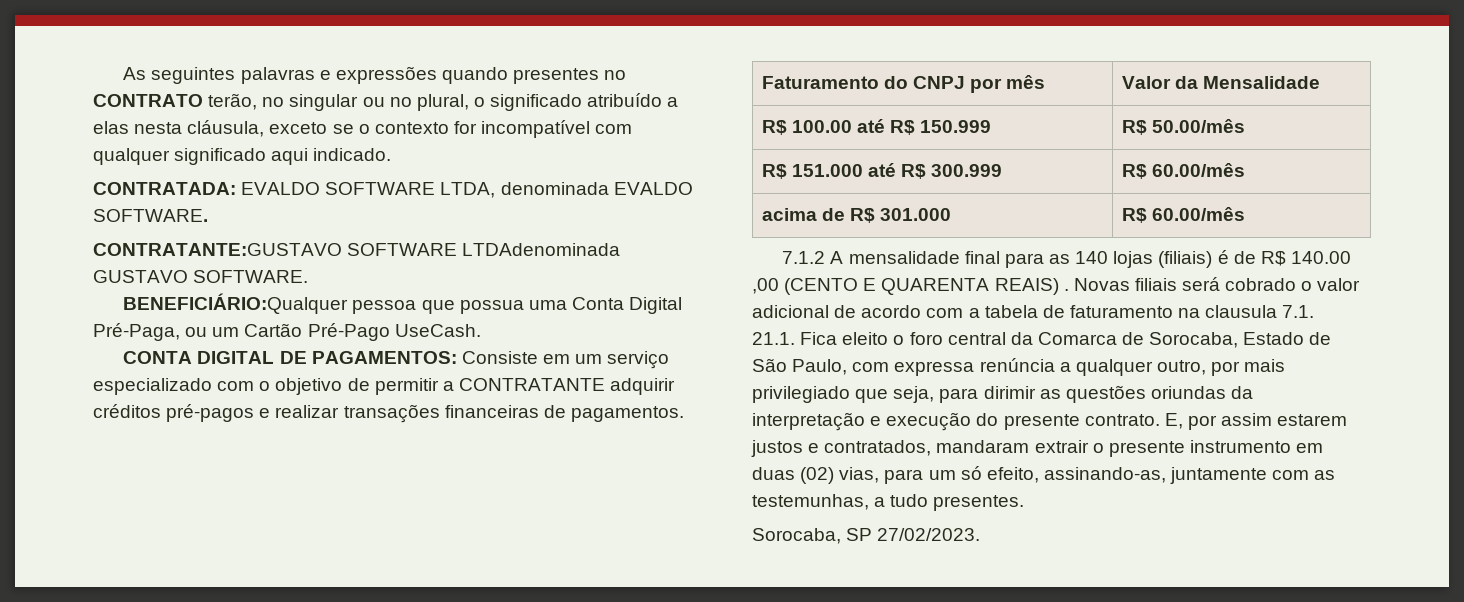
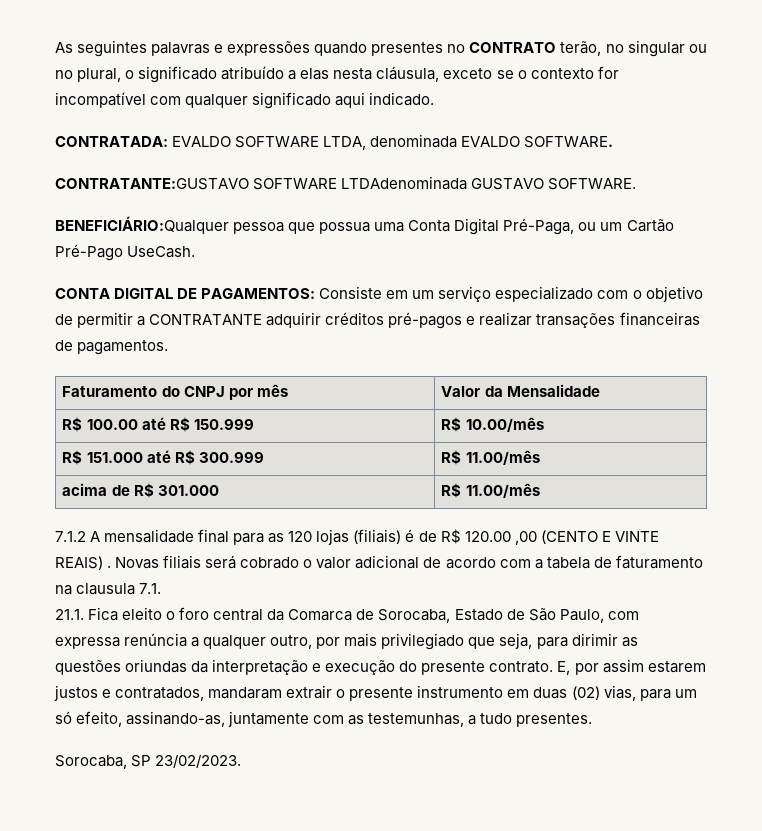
- R$ 100.00 até R$ 150.999 | R$ 50.00/mês
+ R$ 100.00 até R$ 150.999 | R$ 10.00/mês
- R$ 151.000 até R$ 300.999 | R$ 60.00/mês
+ R$ 151.000 até R$ 300.999 | R$ 11.00/mês
- acima de R$ 301.000 | R$ 60.00/mês
+ acima de R$ 301.000 | R$ 11.00/mês
- 7.1.2 A mensalidade final para as 140 lojas (filiais) é de R$ 140.00 ,00 (CENTO E QUARENTA REAIS) .
+ 7.1.2 A mensalidade final para as 120 lojas (filiais) é de R$ 120.00 ,00 (CENTO E VINTE REAIS) .
- Sorocaba, SP 27/02/2023.
+ Sorocaba, SP 23/02/2023.

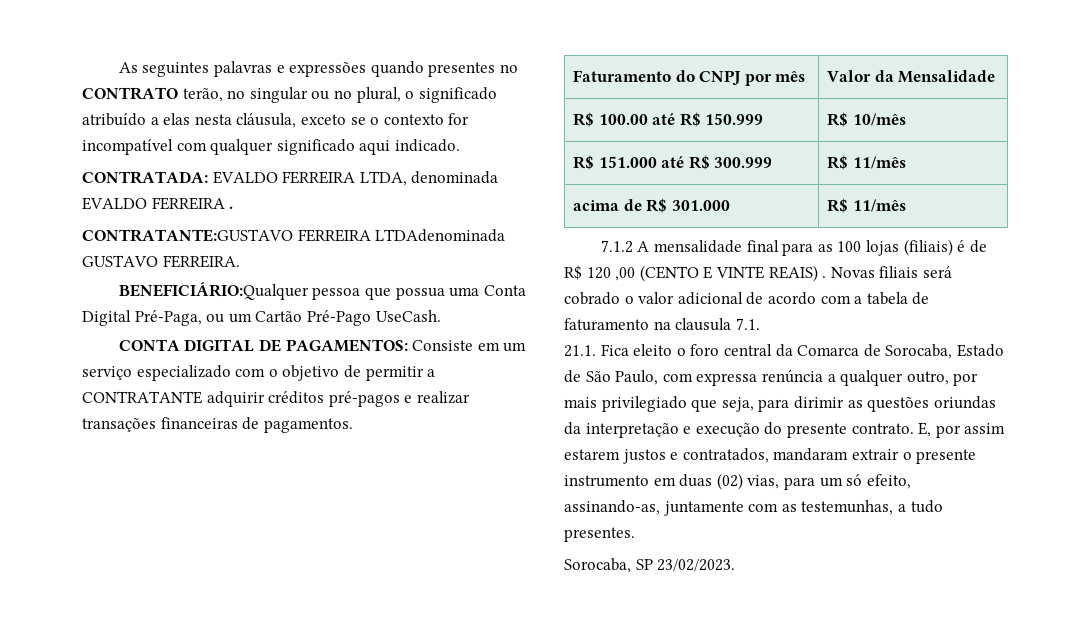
- CONTRATADA: EVALDO SOFTWARE LTDA, denominada EVALDO SOFTWARE.
+ CONTRATADA: EVALDO FERREIRA LTDA, denominada EVALDO FERREIRA .
- CONTRATANTE:GUSTAVO SOFTWARE LTDAdenominada GUSTAVO SOFTWARE.
+ CONTRATANTE:GUSTAVO FERREIRA LTDAdenominada GUSTAVO FERREIRA.
- R$ 100.00 até R$ 150.999 | R$ 10.00/mês
+ R$ 100.00 até R$ 150.999 | R$ 10/mês
- R$ 151.000 até R$ 300.999 | R$ 11.00/mês
+ R$ 151.000 até R$ 300.999 | R$ 11/mês
- acima de R$ 301.000 | R$ 11.00/mês
+ acima de R$ 301.000 | R$ 11/mês
- 7.1.2 A mensalidade final para as 120 lojas (filiais) é de R$ 120.00 ,00 (CENTO E VINTE REAIS) .
+ 7.1.2 A mensalidade final para as 100 lojas (filiais) é de R$ 120 ,00 (CENTO E VINTE REAIS) .

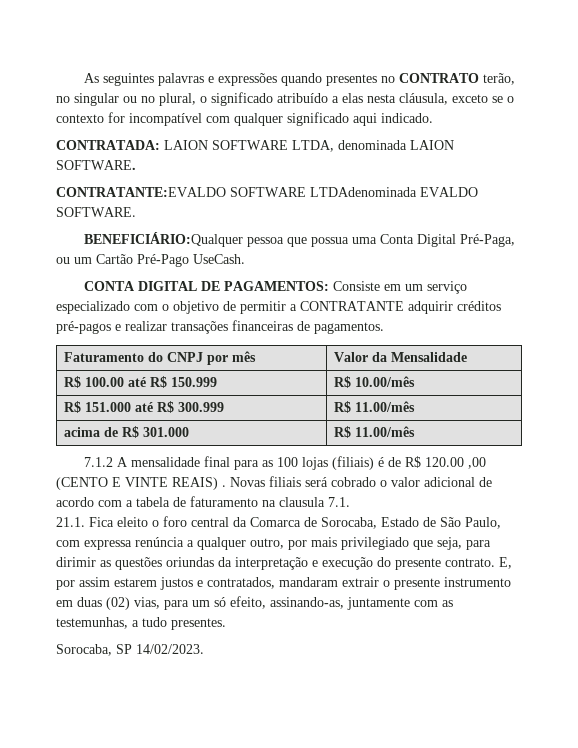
- CONTRATADA: EVALDO FERREIRA LTDA, denominada EVALDO FERREIRA .
- CONTRATANTE:GUSTAVO FERREIRA LTDAdenominada GUSTAVO FERREIRA.
+ CONTRATADA: LAION SOFTWARE LTDA, denominada LAION SOFTWARE.
+ CONTRATANTE:EVALDO SOFTWARE LTDAdenominada EVALDO SOFTWARE.
- R$ 100.00 até R$ 150.999 | R$ 10/mês
+ R$ 100.00 até R$ 150.999 | R$ 10.00/mês
- R$ 151.000 até R$ 300.999 | R$ 11/mês
+ R$ 151.000 até R$ 300.999 | R$ 11.00/mês
- acima de R$ 301.000 | R$ 11/mês
+ acima de R$ 301.000 | R$ 11.00/mês
- 7.1.2 A mensalidade final para as 100 lojas (filiais) é de R$ 120 ,00 (CENTO E VINTE REAIS) .
+ 7.1.2 A mensalidade final para as 100 lojas (filiais) é de R$ 120.00 ,00 (CENTO E VINTE REAIS) .
- Sorocaba, SP 23/02/2023.
+ Sorocaba, SP 14/02/2023.

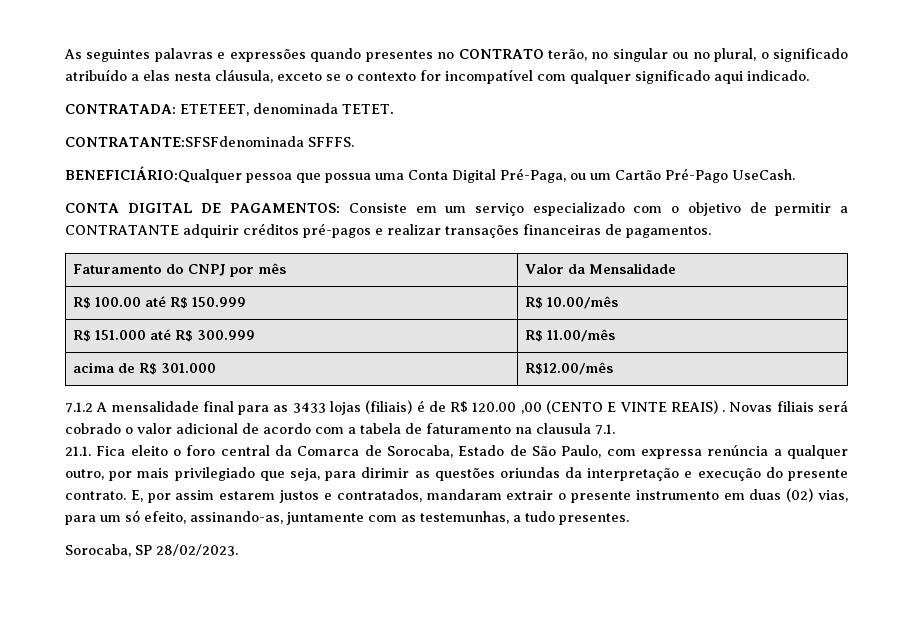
- CONTRATADA: LAION SOFTWARE LTDA, denominada LAION SOFTWARE.
- CONTRATANTE:EVALDO SOFTWARE LTDAdenominada EVALDO SOFTWARE.
+ CONTRATADA: ETETEET, denominada TETET.
+ CONTRATANTE:SFSFdenominada SFFFS.
- acima de R$ 301.000 | R$ 11.00/mês
+ acima de R$ 301.000 | R$12.00/mês
- 7.1.2 A mensalidade final para as 100 lojas (filiais) é de R$ 120.00 ,00 (CENTO E VINTE REAIS) .
+ 7.1.2 A mensalidade final para as 3433 lojas (filiais) é de R$ 120.00 ,00 (CENTO E VINTE REAIS) .
- Sorocaba, SP 14/02/2023.
+ Sorocaba, SP 28/02/2023.

